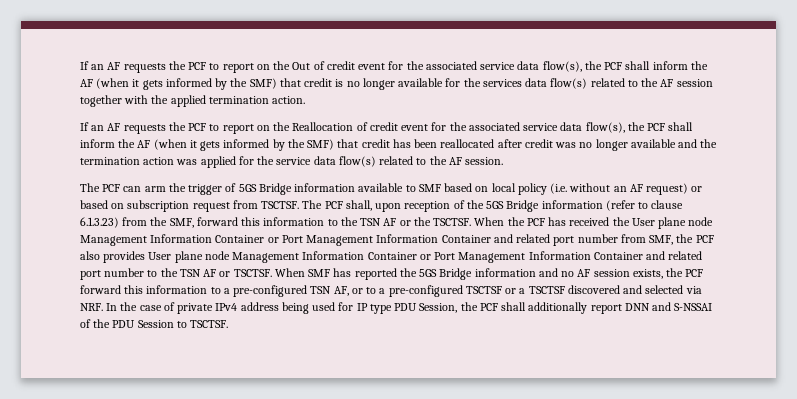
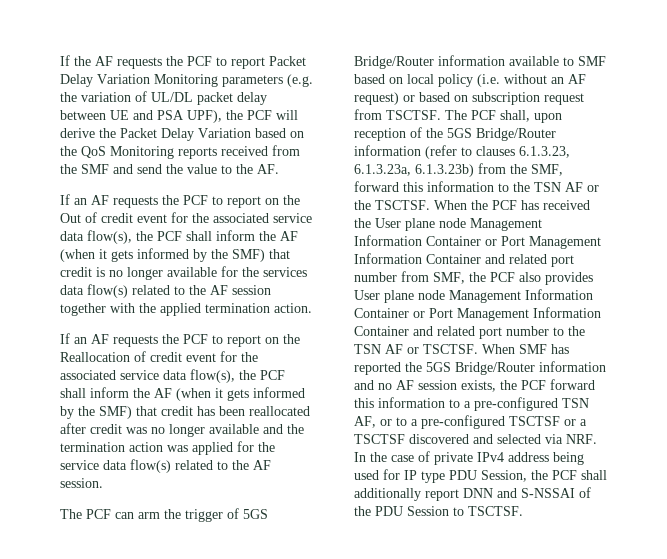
+ If the AF requests the PCF to report Packet Delay Variation Monitoring parameters (e.g. the variation of UL/DL packet delay between UE and PSA UPF), the PCF will derive the Packet Delay Variation based on the QoS Monitoring reports received from the SMF and send the value to the AF.
- The PCF can arm the trigger of 5GS Bridge information available to SMF based on local policy (i.e. without an AF request) or based on subscription request from TSCTSF.
+ The PCF can arm the trigger of 5GS Bridge/Router information available to SMF based on local policy (i.e. without an AF request) or based on subscription request from TSCTSF.
- The PCF shall, upon reception of the 5GS Bridge information (refer to clause 6.1.3.23) from the SMF, forward this information to the TSN AF or the TSCTSF.
+ The PCF shall, upon reception of the 5GS Bridge/Router information (refer to clauses 6.1.3.23, 6.1.3.23a, 6.1.3.23b) from the SMF, forward this information to the TSN AF or the TSCTSF.
- When SMF has reported the 5GS Bridge information and no AF session exists, the PCF forward this information to a pre-configured TSN AF, or to a pre-configured TSCTSF or a TSCTSF discovered and selected via NRF. In the case of private IPv4 address being used for IP type PDU Session, the PCF shall additionally report DNN and S-NSSAI of the PDU Session to TSCTSF.
+ When SMF has reported the 5GS Bridge/Router information and no AF session exists, the PCF forward this information to a pre-configured TSN AF, or to a pre-configured TSCTSF or a TSCTSF discovered and selected via NRF. In the case of private IPv4 address being used for IP type PDU Session, the PCF shall additionally report DNN and S-NSSAI of the PDU Session to TSCTSF.

